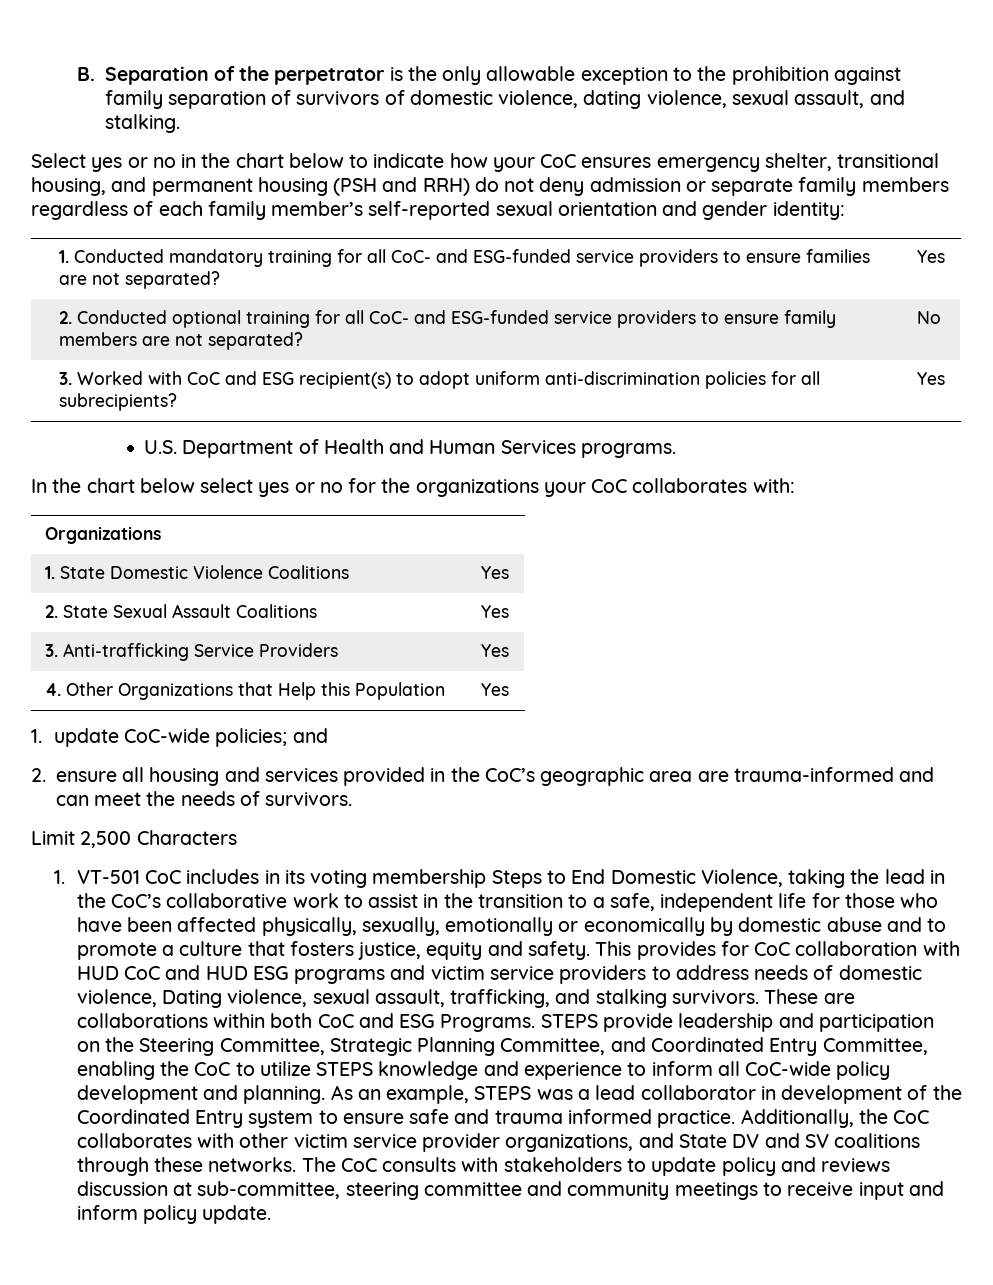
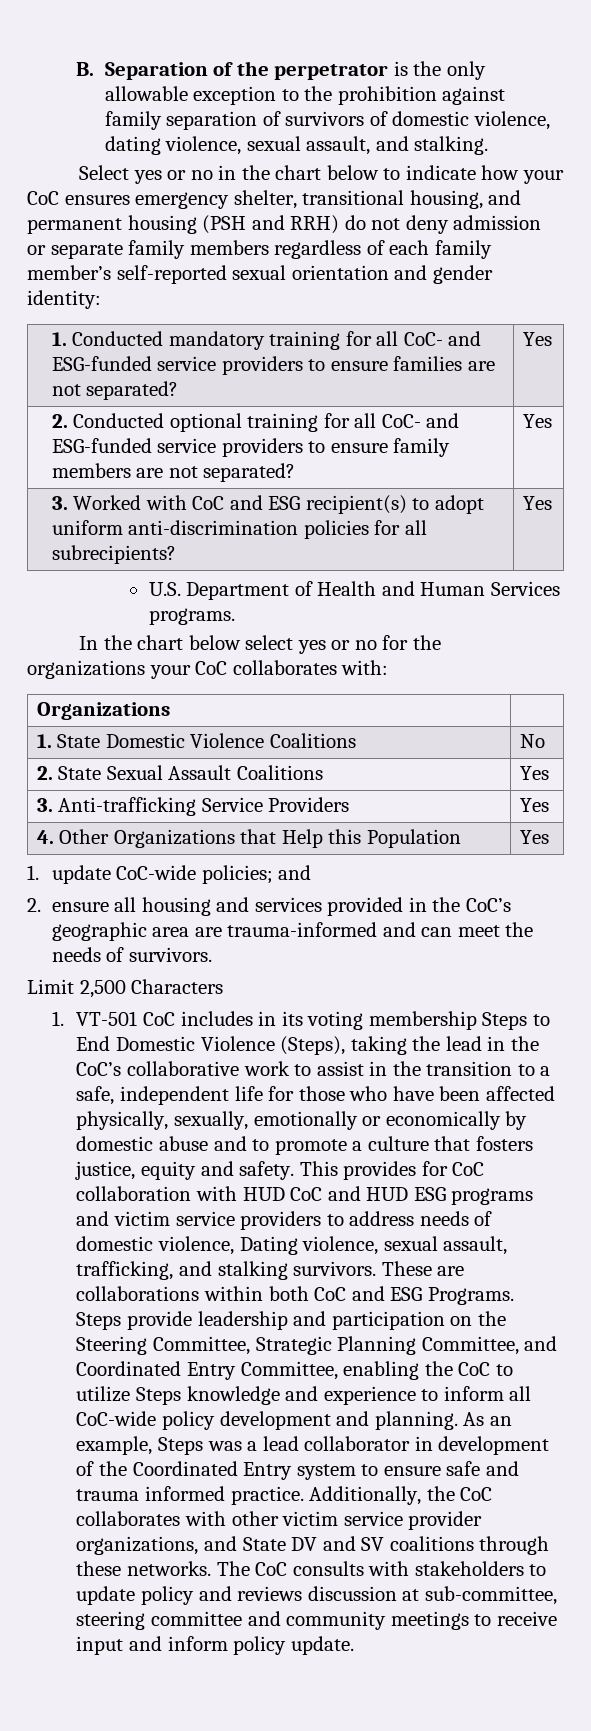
- 2. Conducted optional training for all CoC- and ESG-funded service providers to ensure family members are not separated? | No
+ 2. Conducted optional training for all CoC- and ESG-funded service providers to ensure family members are not separated? | Yes
- 1. State Domestic Violence Coalitions | Yes
+ 1. State Domestic Violence Coalitions | No
- 1. VT-501 CoC includes in its voting membership Steps to End Domestic Violence, taking the lead in the CoC’s collaborative work to assist in the transition to a safe, independent life for those who have been affected physically, sexually, emotionally or economically by domestic abuse and to promote a culture that fosters justice, equity and safety.
+ 1. VT-501 CoC includes in its voting membership Steps to End Domestic Violence (Steps), taking the lead in the CoC’s collaborative work to assist in the transition to a safe, independent life for those who have been affected physically, sexually, emotionally or economically by domestic abuse and to promote a culture that fosters justice, equity and safety.
- STEPS provide leadership and participation on the Steering Committee, Strategic Planning Committee, and Coordinated Entry Committee, enabling the CoC to utilize STEPS knowledge and experience to inform all CoC-wide policy development and planning.
+ Steps provide leadership and participation on the Steering Committee, Strategic Planning Committee, and Coordinated Entry Committee, enabling the CoC to utilize Steps knowledge and experience to inform all CoC-wide policy development and planning.
- As an example, STEPS was a lead collaborator in development of the Coordinated Entry system to ensure safe and trauma informed practice.
+ As an example, Steps was a lead collaborator in development of the Coordinated Entry system to ensure safe and trauma informed practice.

